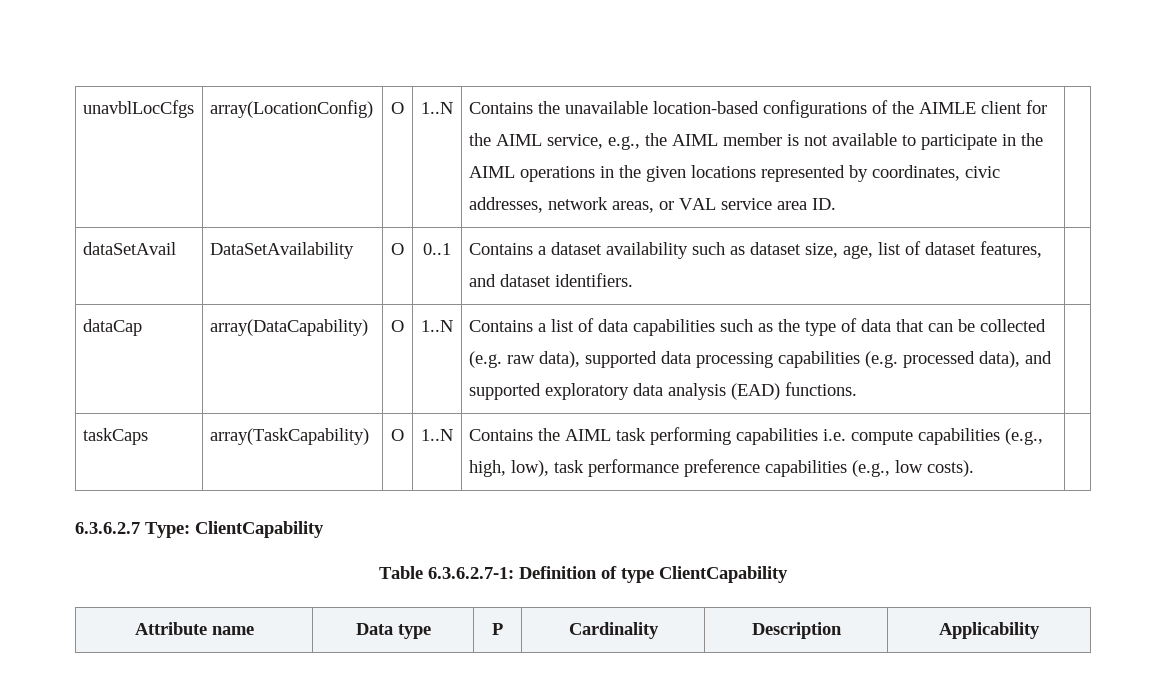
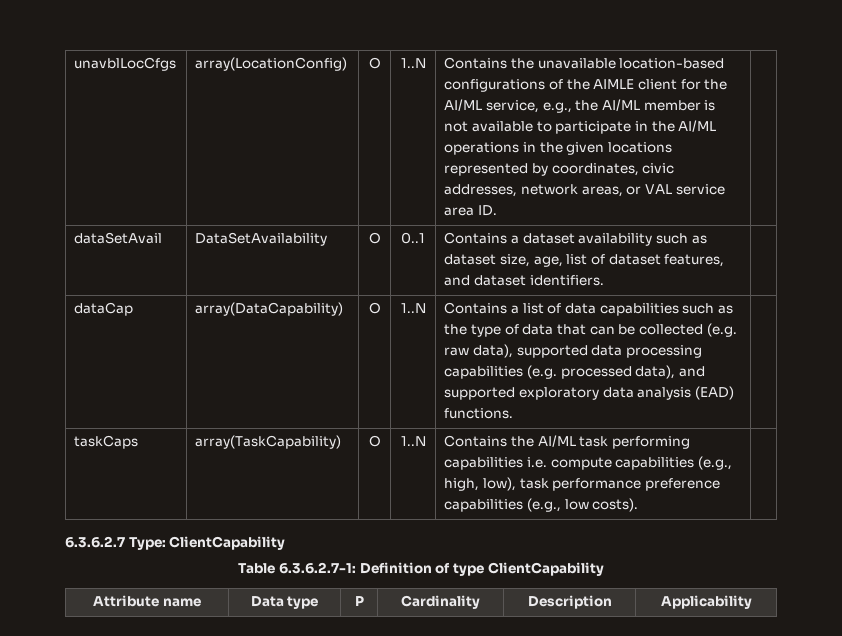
- Contains the unavailable location-based configurations of the AIMLE client for the AIML service, e.g., the AIML member is not available to participate in the AIML operations in the given locations represented by coordinates, civic addresses, network areas, or VAL service area ID.
+ Contains the unavailable location-based configurations of the AIMLE client for the AI/ML service, e.g., the AI/ML member is not available to participate in the AI/ML operations in the given locations represented by coordinates, civic addresses, network areas, or VAL service area ID.
- taskCaps | array(TaskCapability) | O | 1..N | Contains the AIML task performing capabilities i.e. compute capabilities (e.g., high, low), task performance preference capabilities (e.g., low costs). |
+ taskCaps | array(TaskCapability) | O | 1..N | Contains the AI/ML task performing capabilities i.e. compute capabilities (e.g., high, low), task performance preference capabilities (e.g., low costs). |

